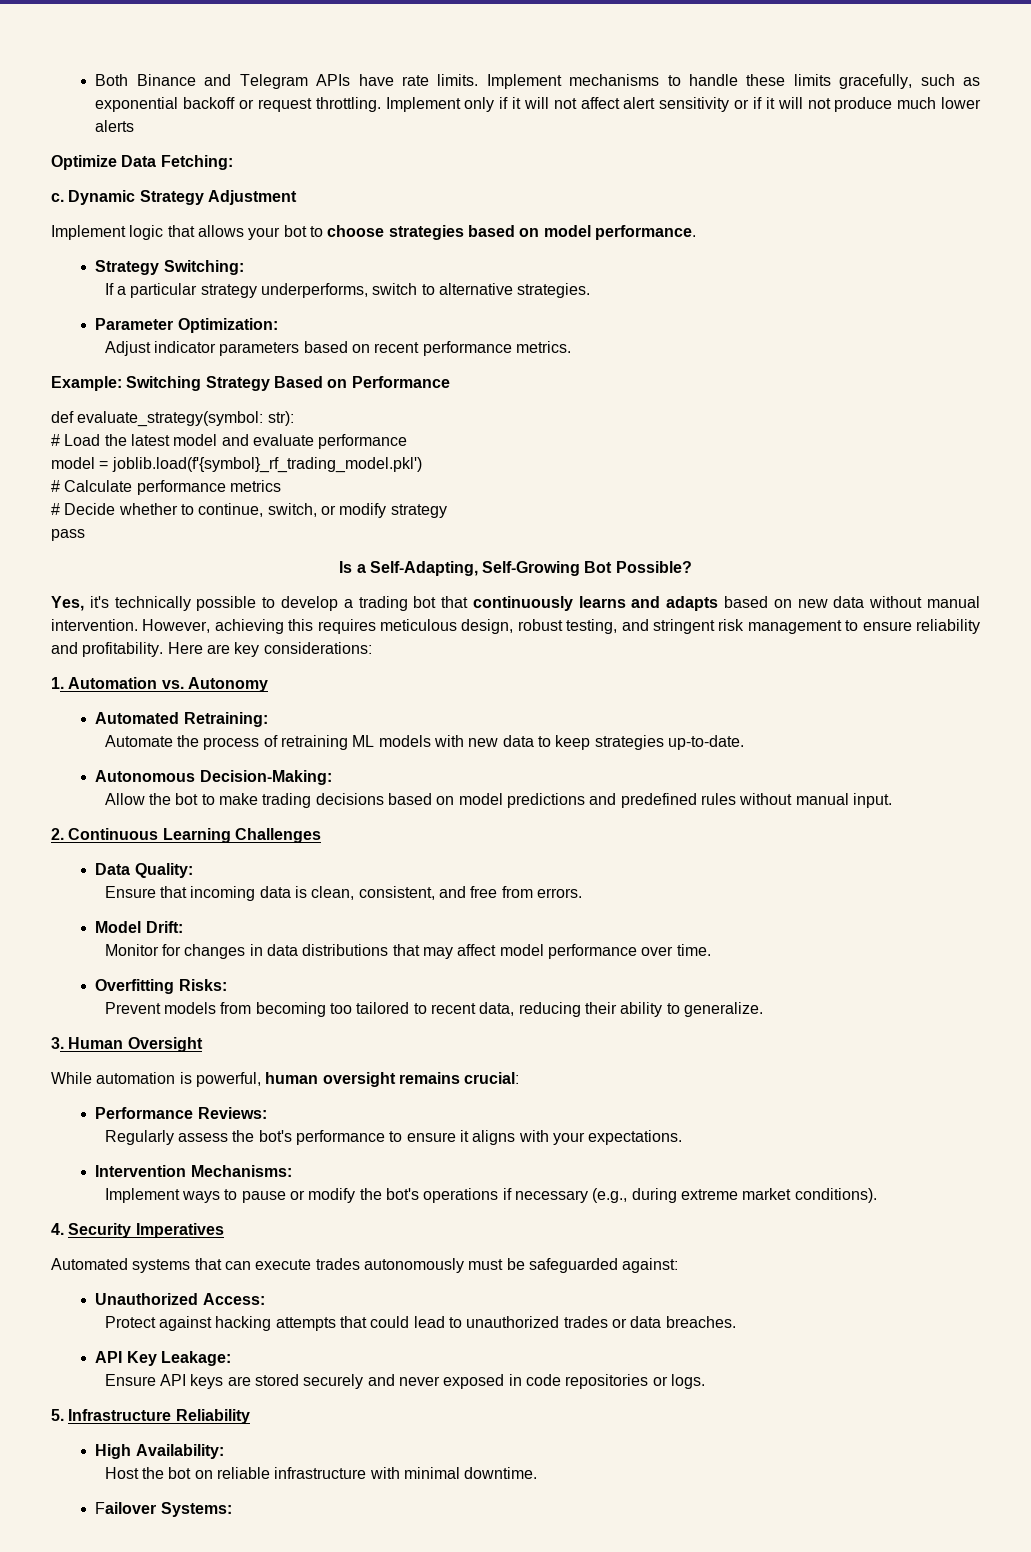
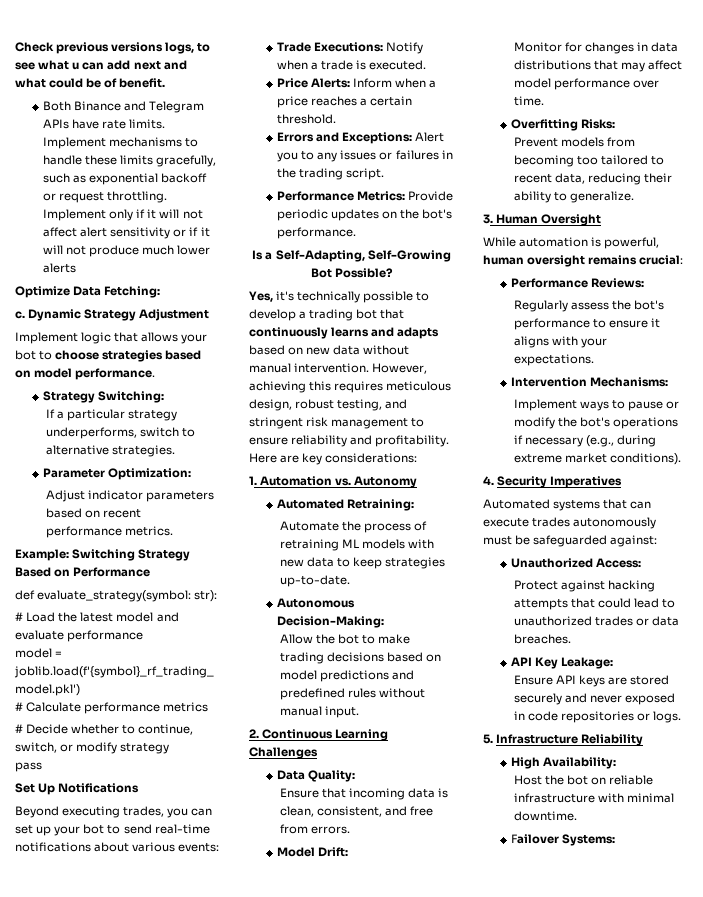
+ Check previous versions logs, to see what u can add next and what could be of benefit.
+ Set Up Notifications
+ Beyond executing trades, you can set up your bot to send real-time notifications about various events:
+ Trade Executions: Notify when a trade is executed.
+ Price Alerts: Inform when a price reaches a certain threshold.
+ Errors and Exceptions: Alert you to any issues or failures in the trading script.
+ Performance Metrics: Provide periodic updates on the bot's performance.

